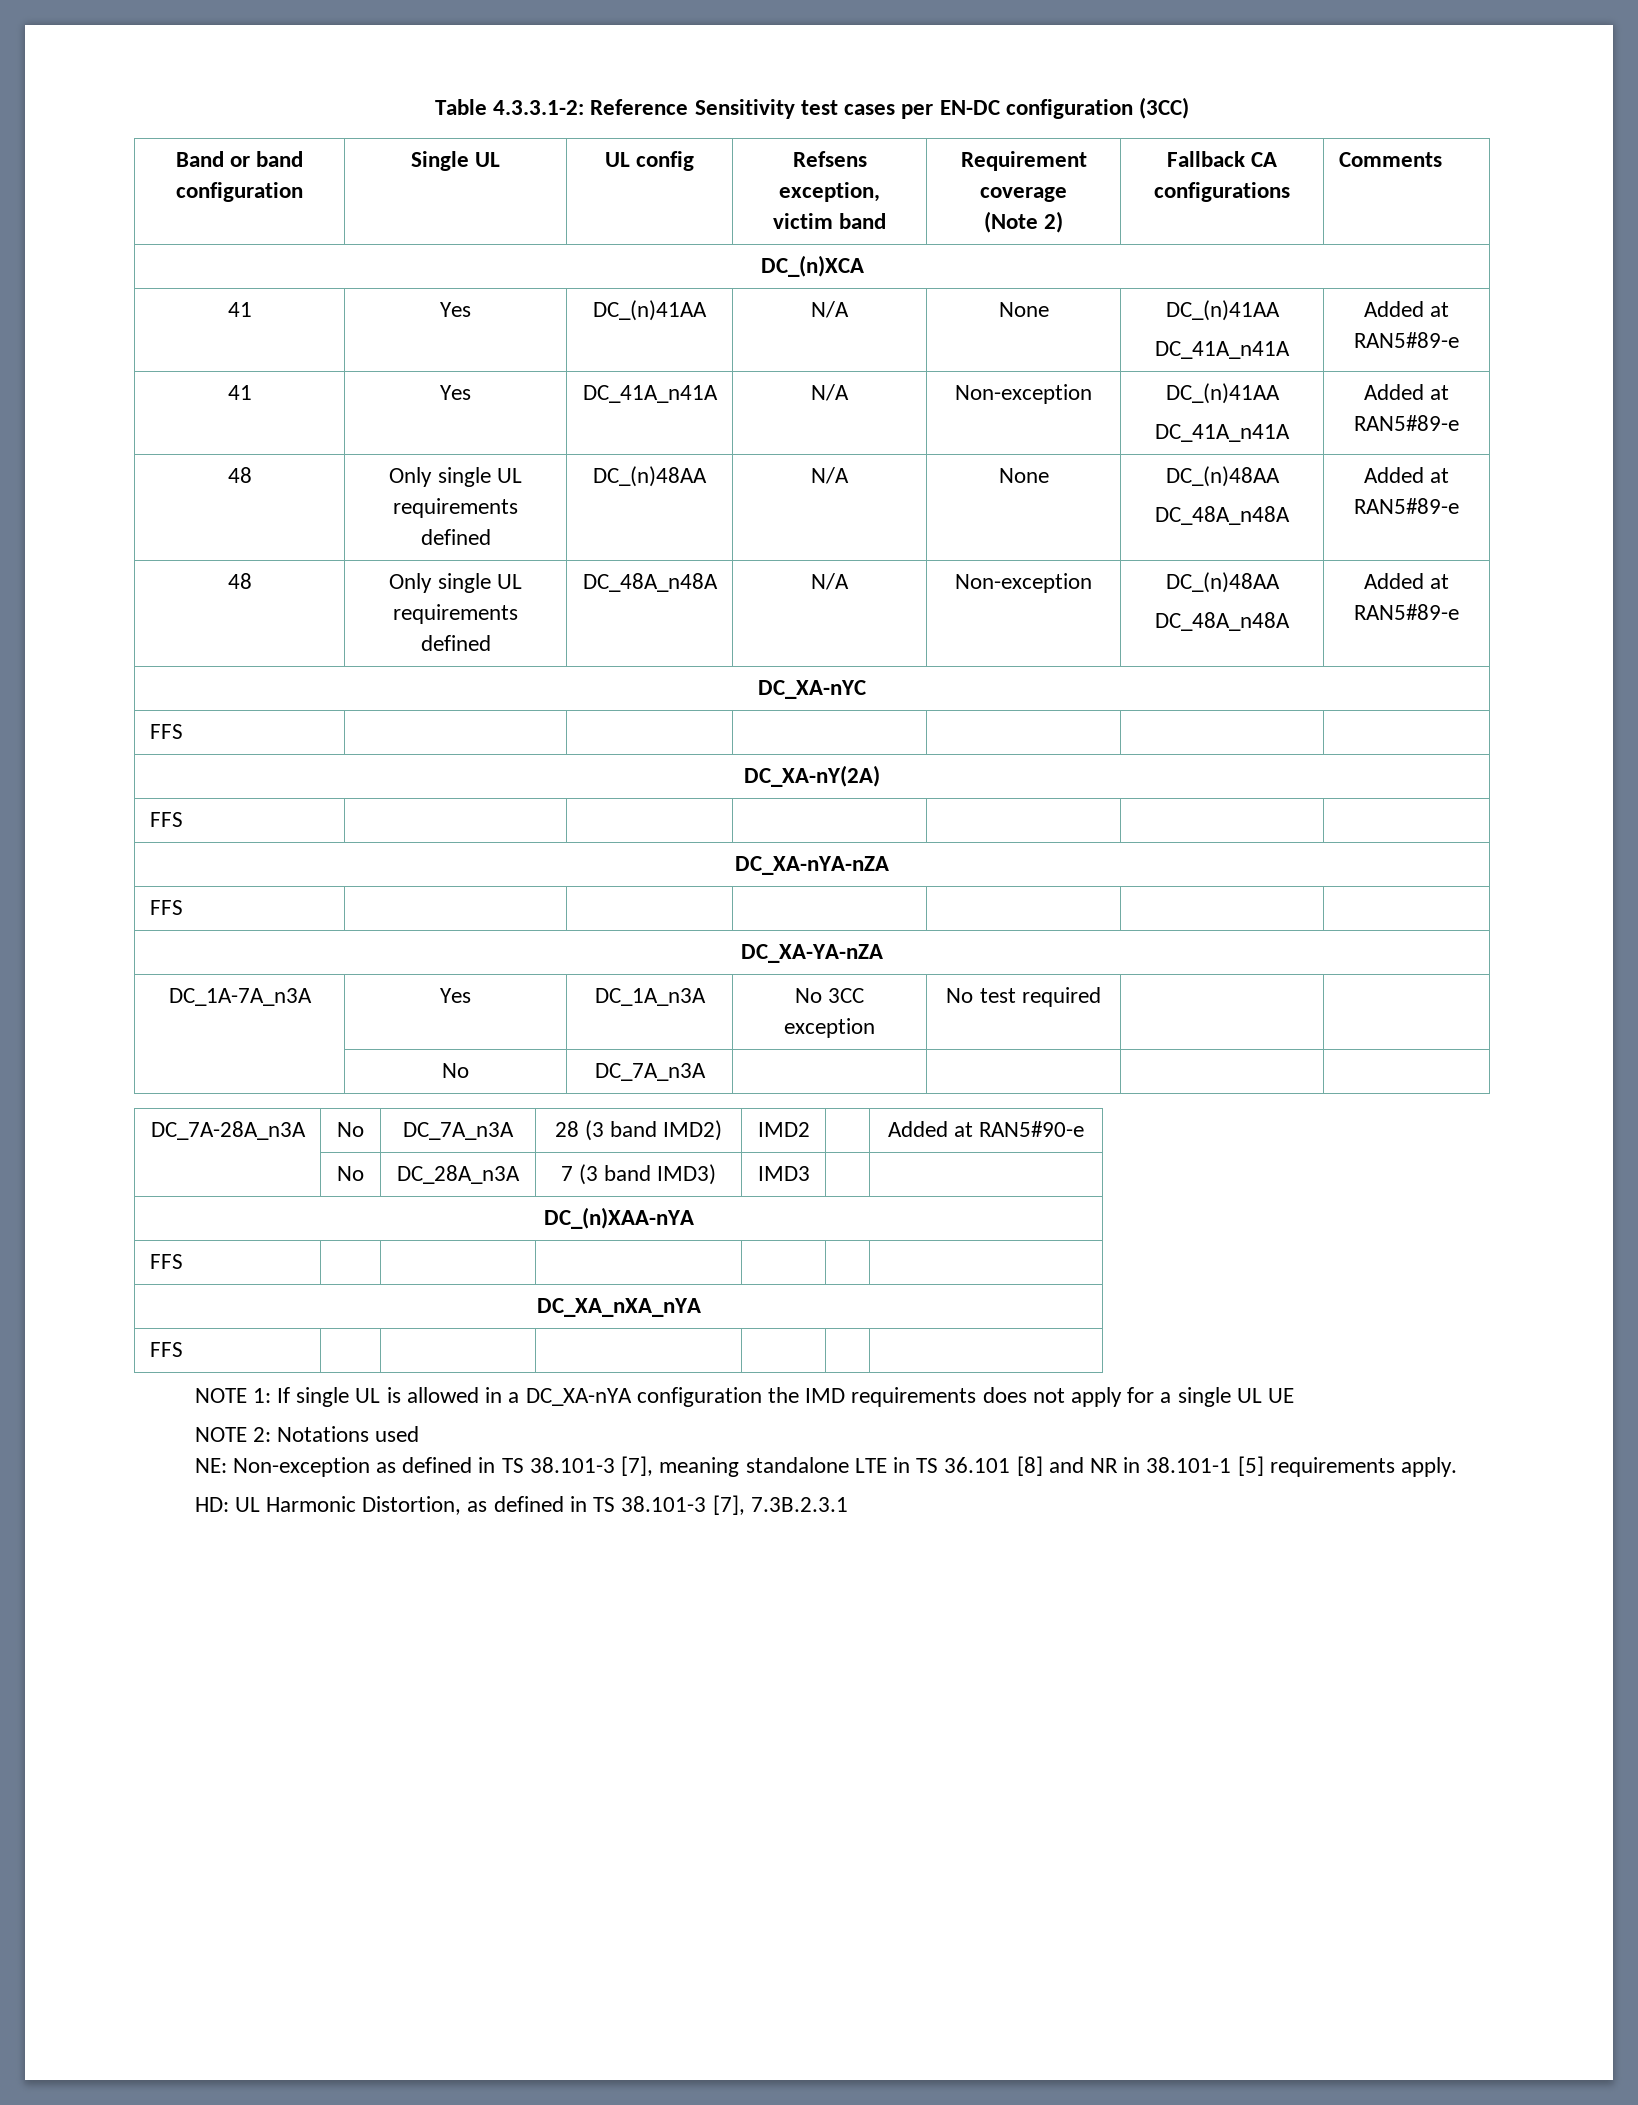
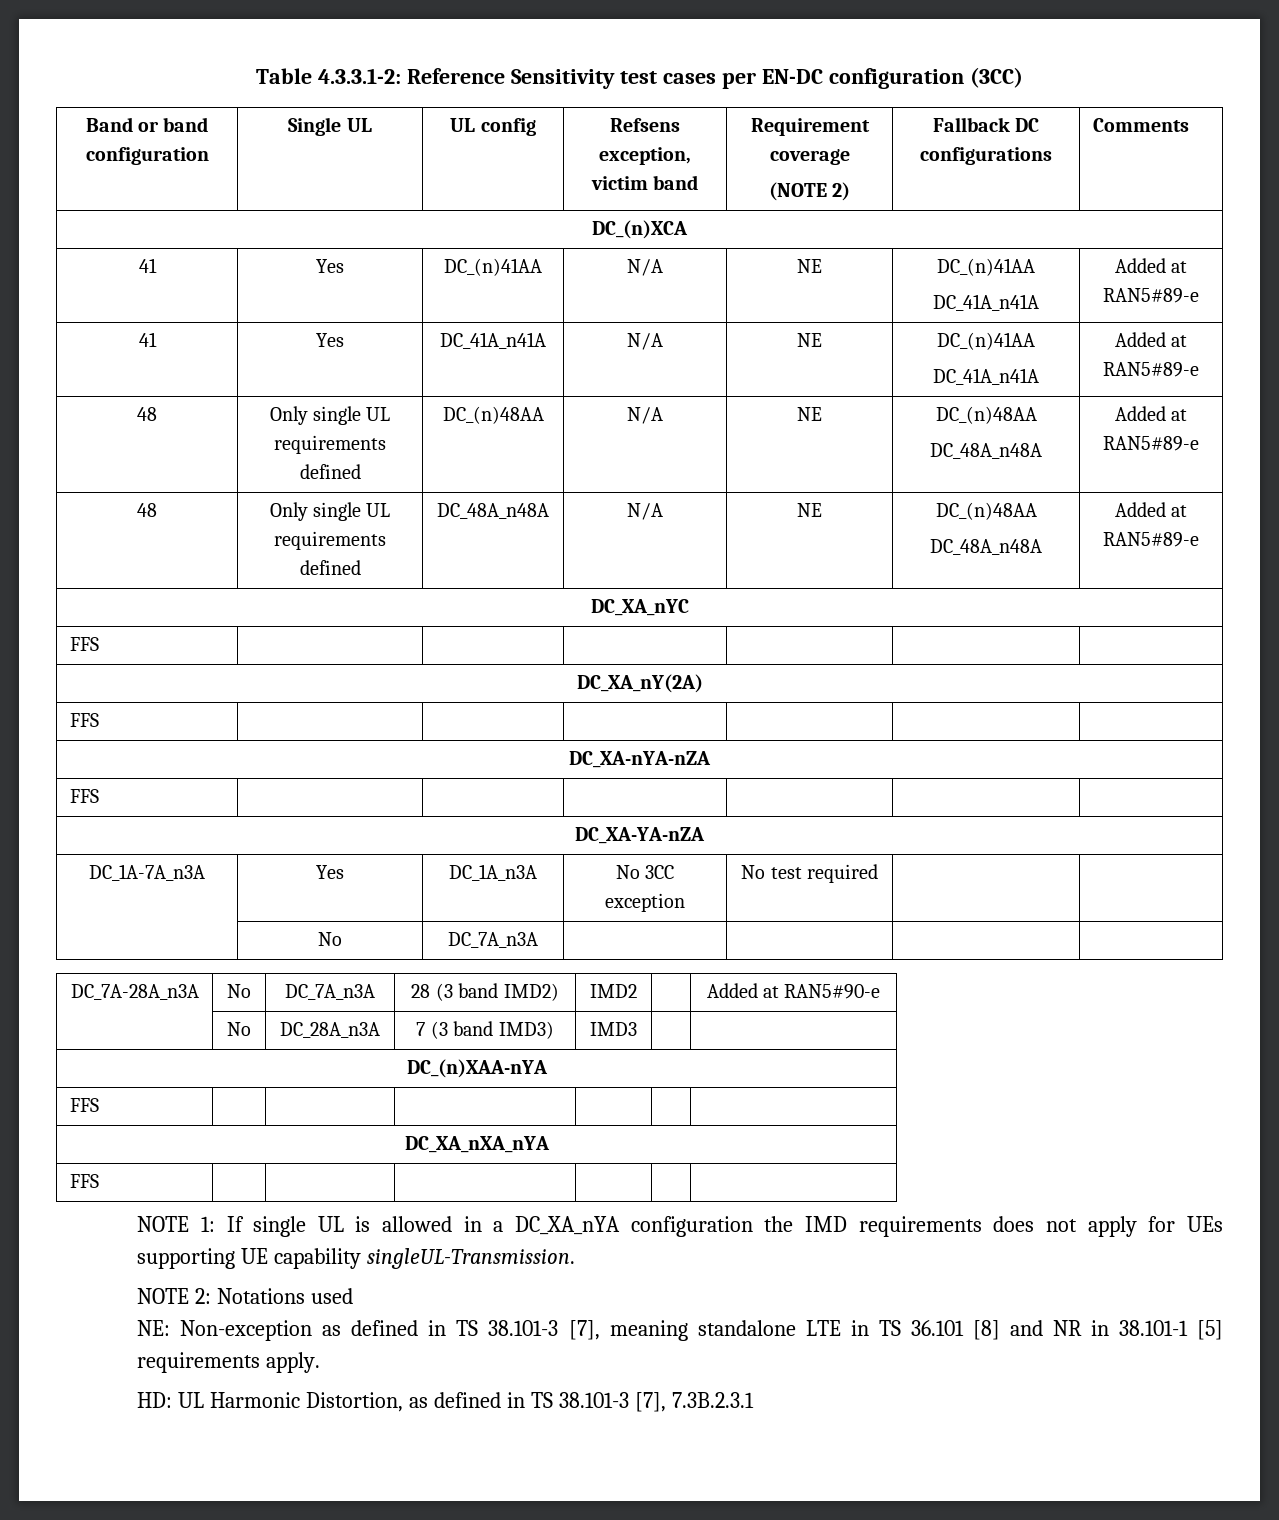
  Band or band configuration | Single UL | UL config | Refsens exception, victim band | Requirement coverage
- (Note 2) | Fallback CA configurations | Comments
+ (NOTE 2) | Fallback DC configurations | Comments
- 41 | Yes | DC_(n)41AA | N/A | None | DC_(n)41AA
+ 41 | Yes | DC_(n)41AA | N/A | NE | DC_(n)41AA
- 41 | Yes | DC_41A_n41A | N/A | Non-exception | DC_(n)41AA
+ 41 | Yes | DC_41A_n41A | N/A | NE | DC_(n)41AA
- 48 | Only single UL requirements defined | DC_(n)48AA | N/A | None | DC_(n)48AA
+ 48 | Only single UL requirements defined | DC_(n)48AA | N/A | NE | DC_(n)48AA
- 48 | Only single UL requirements defined | DC_48A_n48A | N/A | Non-exception | DC_(n)48AA
+ 48 | Only single UL requirements defined | DC_48A_n48A | N/A | NE | DC_(n)48AA
  DC_48A_n48A | Added at RAN5#89-e
- DC_XA-nYC
+ DC_XA_nYC
  FFS | | | | | |
- DC_XA-nY(2A)
+ DC_XA_nY(2A)
- NOTE 1: If single UL is allowed in a DC_XA-nYA configuration the IMD requirements does not apply for a single UL UE
+ NOTE 1: If single UL is allowed in a DC_XA_nYA configuration the IMD requirements does not apply for UEs supporting UE capability singleUL-Transmission.

